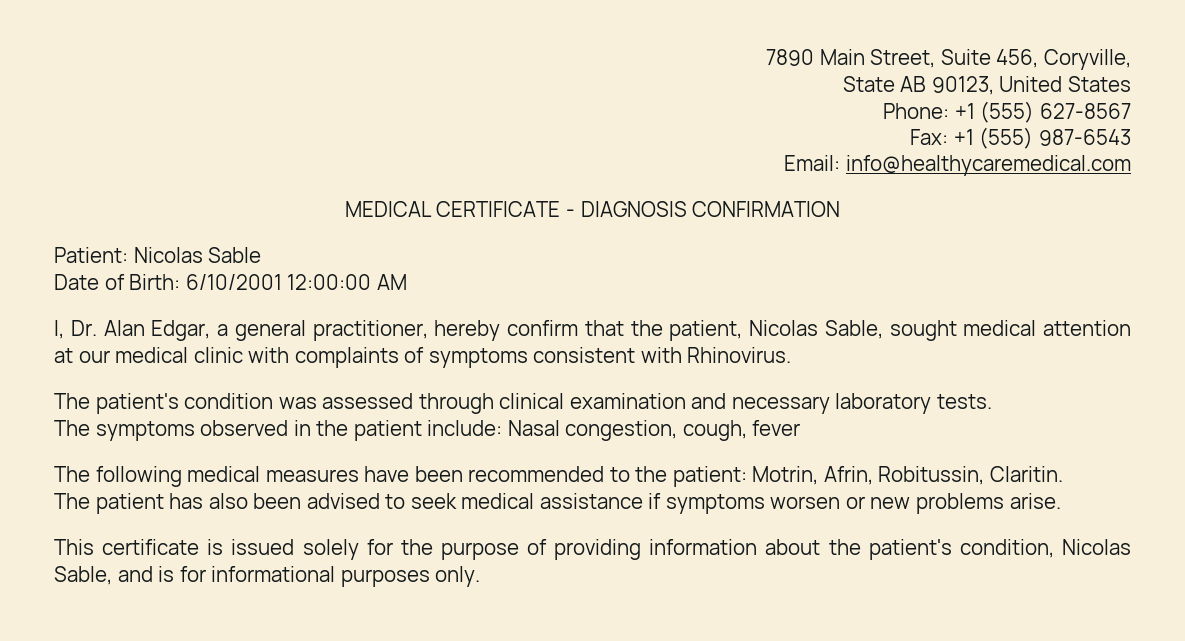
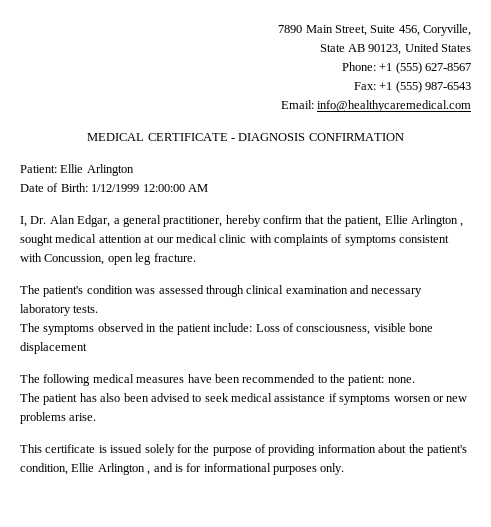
- Patient: Nicolas Sable
+ Patient: Ellie Arlington
- Date of Birth: 6/10/2001 12:00:00 AM
+ Date of Birth: 1/12/1999 12:00:00 AM
- I, Dr. Alan Edgar, a general practitioner, hereby confirm that the patient, Nicolas Sable, sought medical attention at our medical clinic with complaints of symptoms consistent with Rhinovirus.
+ I, Dr. Alan Edgar, a general practitioner, hereby confirm that the patient, Ellie Arlington , sought medical attention at our medical clinic with complaints of symptoms consistent with Concussion, open leg fracture.
- The symptoms observed in the patient include: Nasal congestion, cough, fever
+ The symptoms observed in the patient include: Loss of consciousness, visible bone displacement
- The following medical measures have been recommended to the patient: Motrin, Afrin, Robitussin, Claritin.
+ The following medical measures have been recommended to the patient: none.
- This certificate is issued solely for the purpose of providing information about the patient's condition, Nicolas Sable, and is for informational purposes only.
+ This certificate is issued solely for the purpose of providing information about the patient's condition, Ellie Arlington , and is for informational purposes only.

